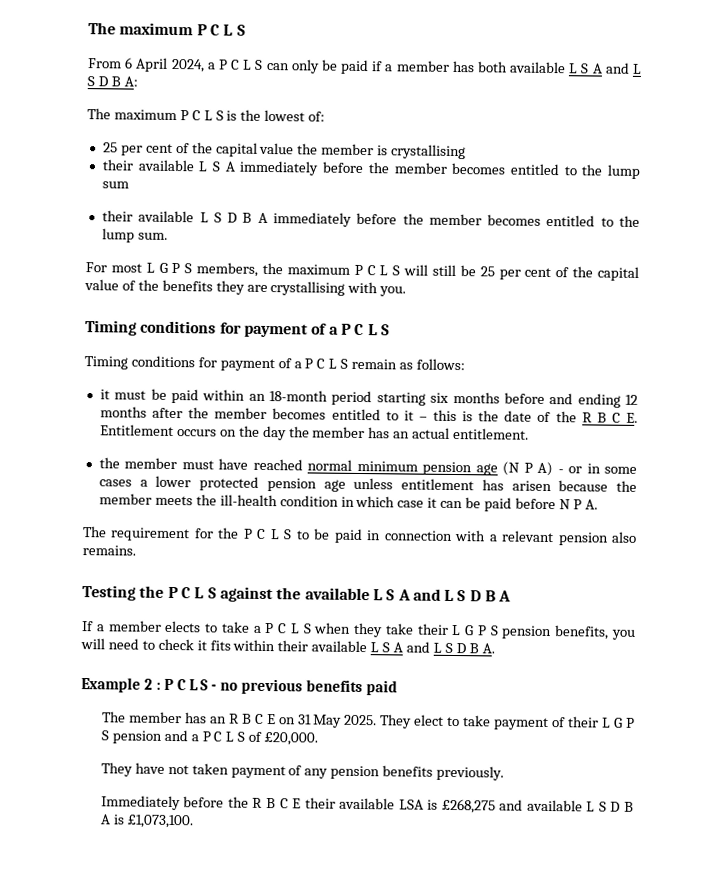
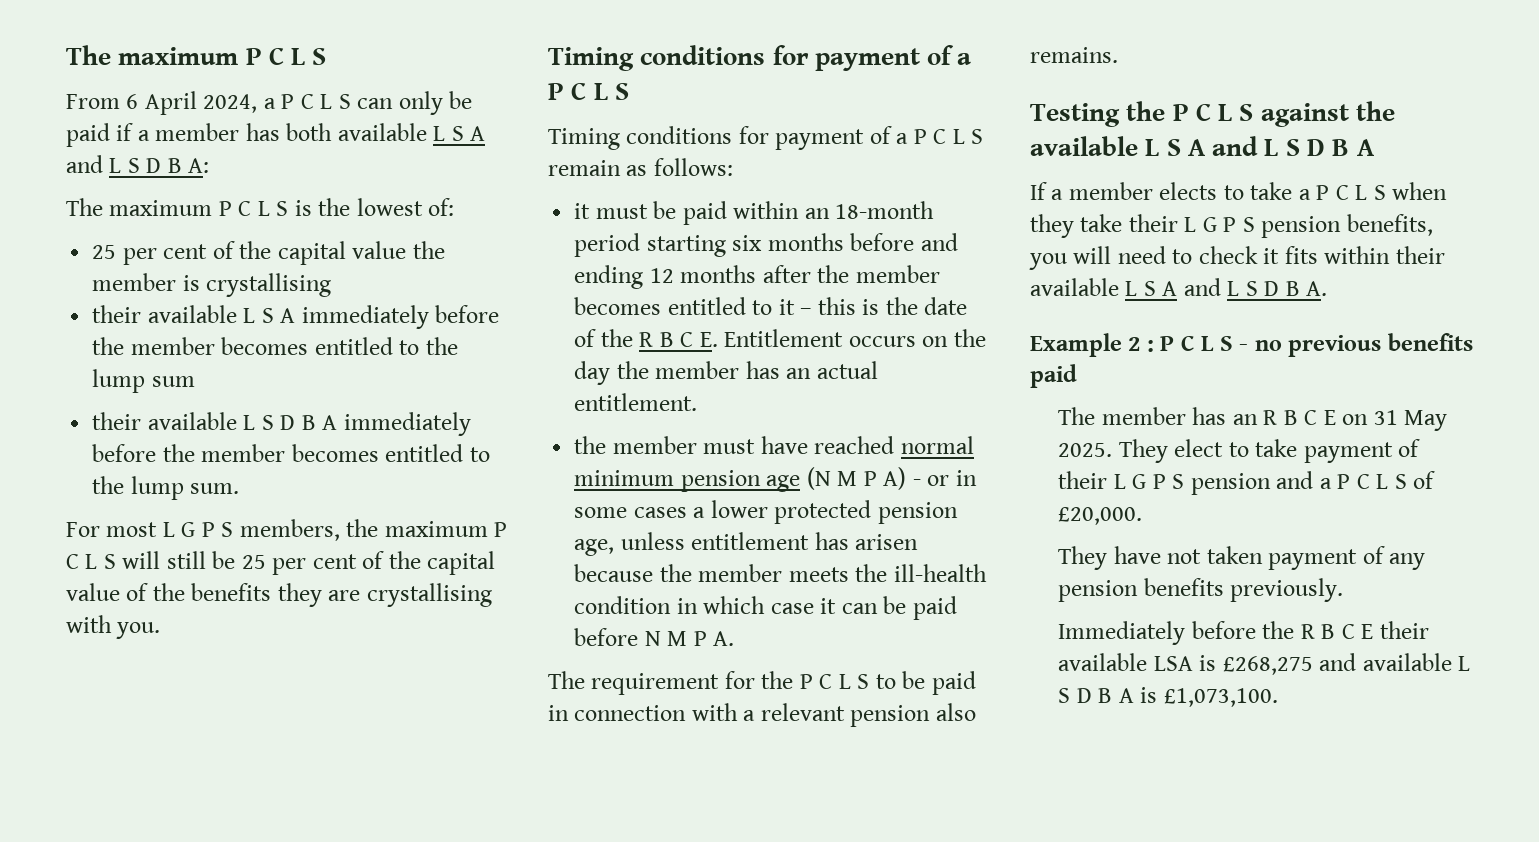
- the member must have reached normal minimum pension age (N P A) - or in some cases a lower protected pension age unless entitlement has arisen because the member meets the ill-health condition in which case it can be paid before N P A.
+ the member must have reached normal minimum pension age (N M P A) - or in some cases a lower protected pension age, unless entitlement has arisen because the member meets the ill-health condition in which case it can be paid before N M P A.

